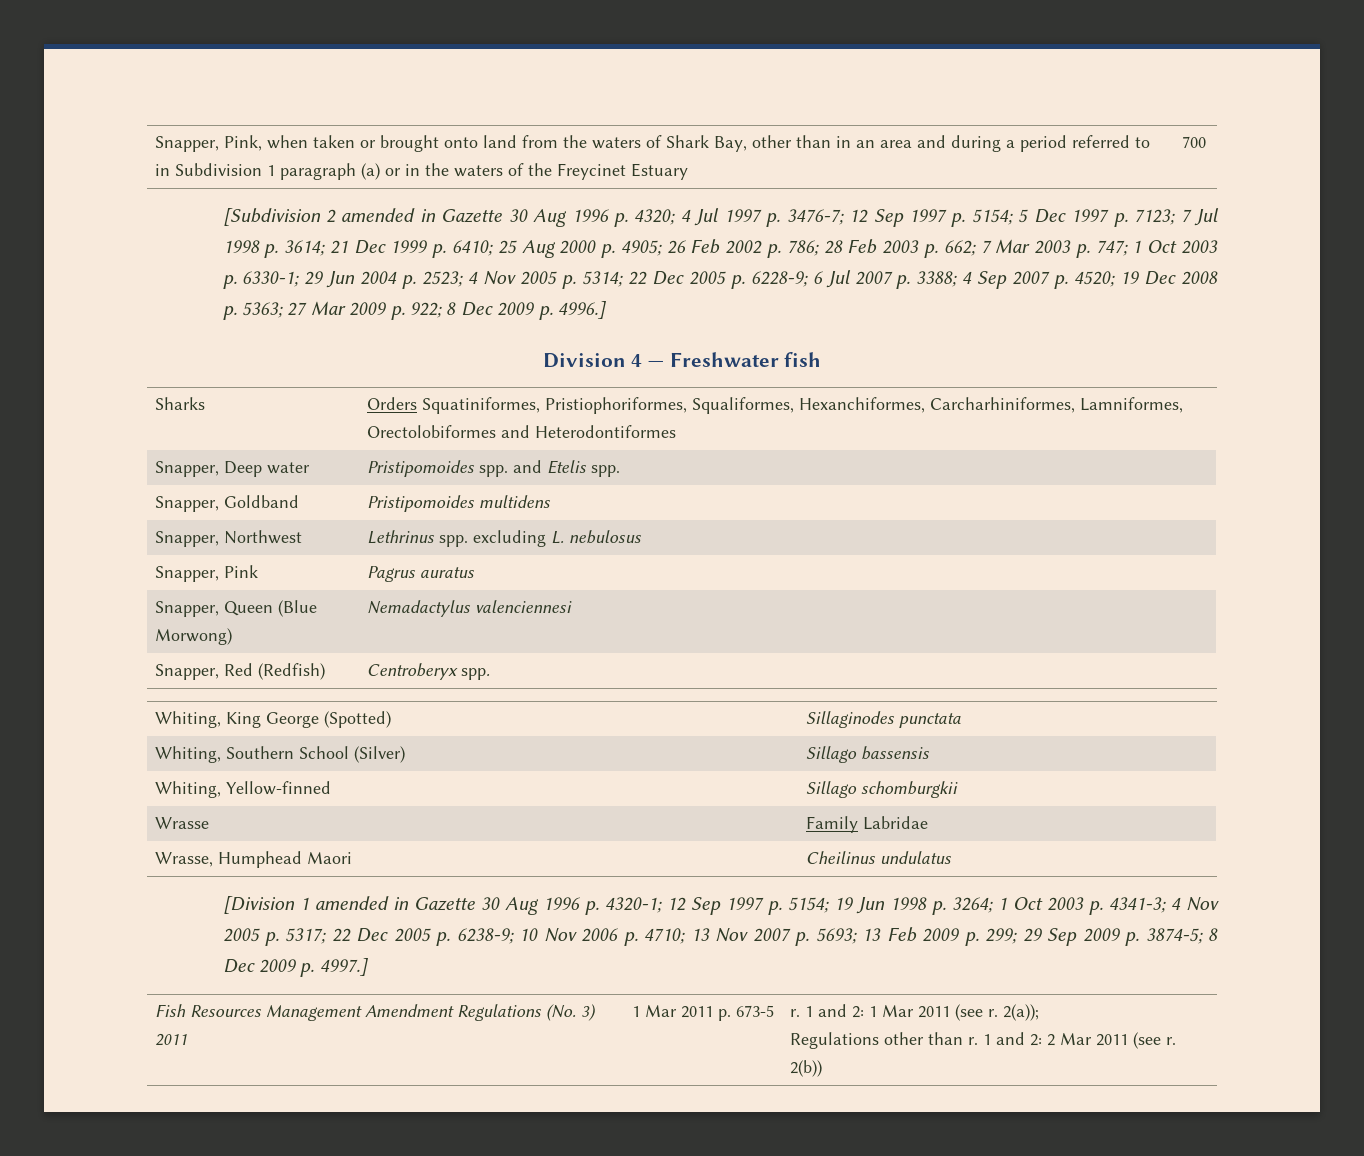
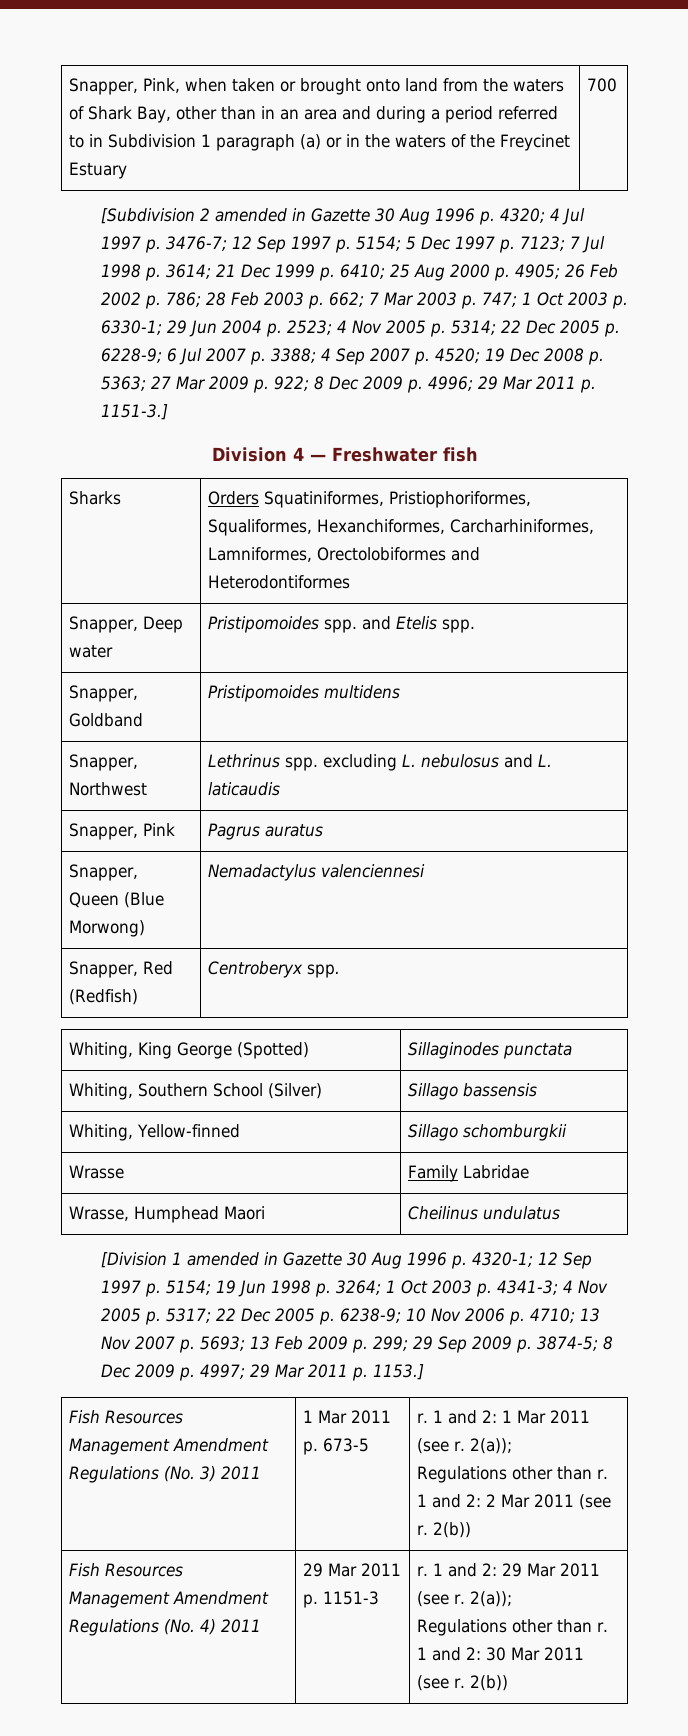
- 8 Dec 2009 p. 4996.]
+ 8 Dec 2009 p. 4996; 29 Mar 2011 p. 1151-3.]
- Snapper, Northwest | Lethrinus spp. excluding L. nebulosus
+ Snapper, Northwest | Lethrinus spp. excluding L. nebulosus and L. laticaudis
- [Division 1 amended in Gazette 30 Aug 1996 p. 4320-1; 12 Sep 1997 p. 5154; 19 Jun 1998 p. 3264; 1 Oct 2003 p. 4341-3; 4 Nov 2005 p. 5317; 22 Dec 2005 p. 6238-9; 10 Nov 2006 p. 4710; 13 Nov 2007 p. 5693; 13 Feb 2009 p. 299; 29 Sep 2009 p. 3874-5; 8 Dec 2009 p. 4997.]
+ [Division 1 amended in Gazette 30 Aug 1996 p. 4320-1; 12 Sep 1997 p. 5154; 19 Jun 1998 p. 3264; 1 Oct 2003 p. 4341-3; 4 Nov 2005 p. 5317; 22 Dec 2005 p. 6238-9; 10 Nov 2006 p. 4710; 13 Nov 2007 p. 5693; 13 Feb 2009 p. 299; 29 Sep 2009 p. 3874-5; 8 Dec 2009 p. 4997; 29 Mar 2011 p. 1153.]
+ Fish Resources Management Amendment Regulations (No. 4) 2011 | 29 Mar 2011 p. 1151-3 | r. 1 and 2: 29 Mar 2011 (see r. 2(a));
+ Regulations other than r. 1 and 2: 30 Mar 2011 (see r. 2(b))

